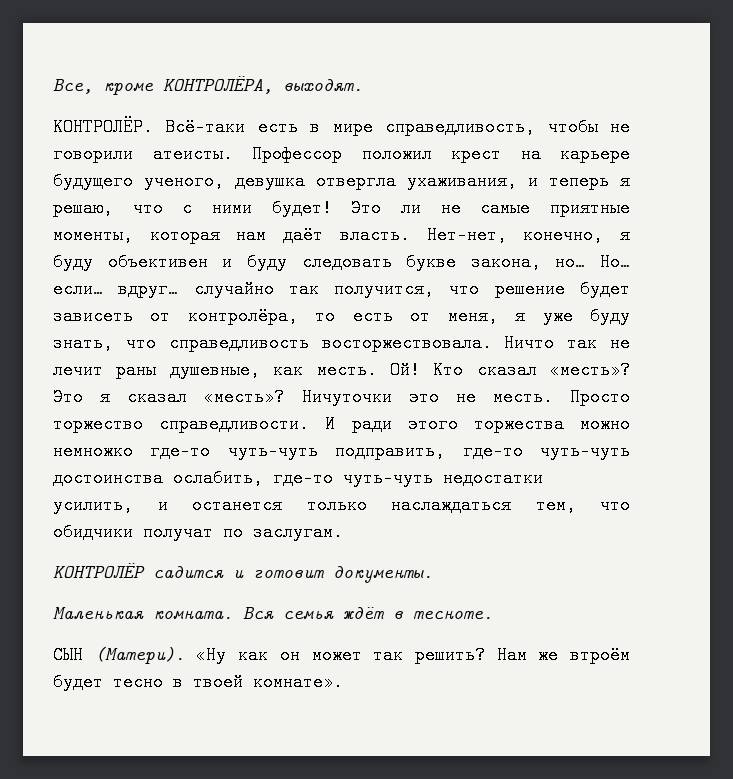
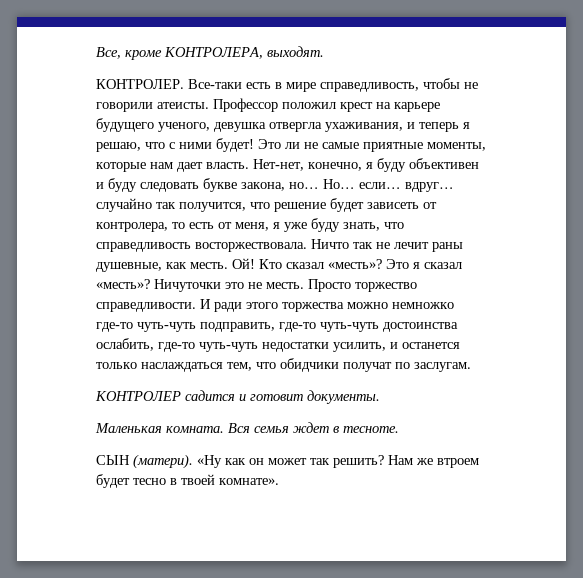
- Все, кроме КОНТРОЛЁРА, выходят.
+ Все, кроме КОНТРОЛЕРА, выходят.
- КОНТРОЛЁР. Всё-таки есть в мире справедливость, чтобы не говорили атеисты.
+ КОНТРОЛЕР. Все-таки есть в мире справедливость, чтобы не говорили атеисты.
- Это ли не самые приятные моменты, которая нам даёт власть.
+ Это ли не самые приятные моменты, которые нам дает власть.
- Но… если… вдруг… случайно так получится, что решение будет зависеть от контролёра, то есть от меня, я уже буду знать, что справедливость восторжествовала.
+ Но… если… вдруг… случайно так получится, что решение будет зависеть от контролера, то есть от меня, я уже буду знать, что справедливость восторжествовала.
- КОНТРОЛЁР садится и готовит документы.
+ КОНТРОЛЕР садится и готовит документы.
- Вся семья ждёт в тесноте.
+ Вся семья ждет в тесноте.
- СЫН (Матери).
+ СЫН (матери).
- Нам же втроём будет тесно в твоей комнате».
+ Нам же втроем будет тесно в твоей комнате».

